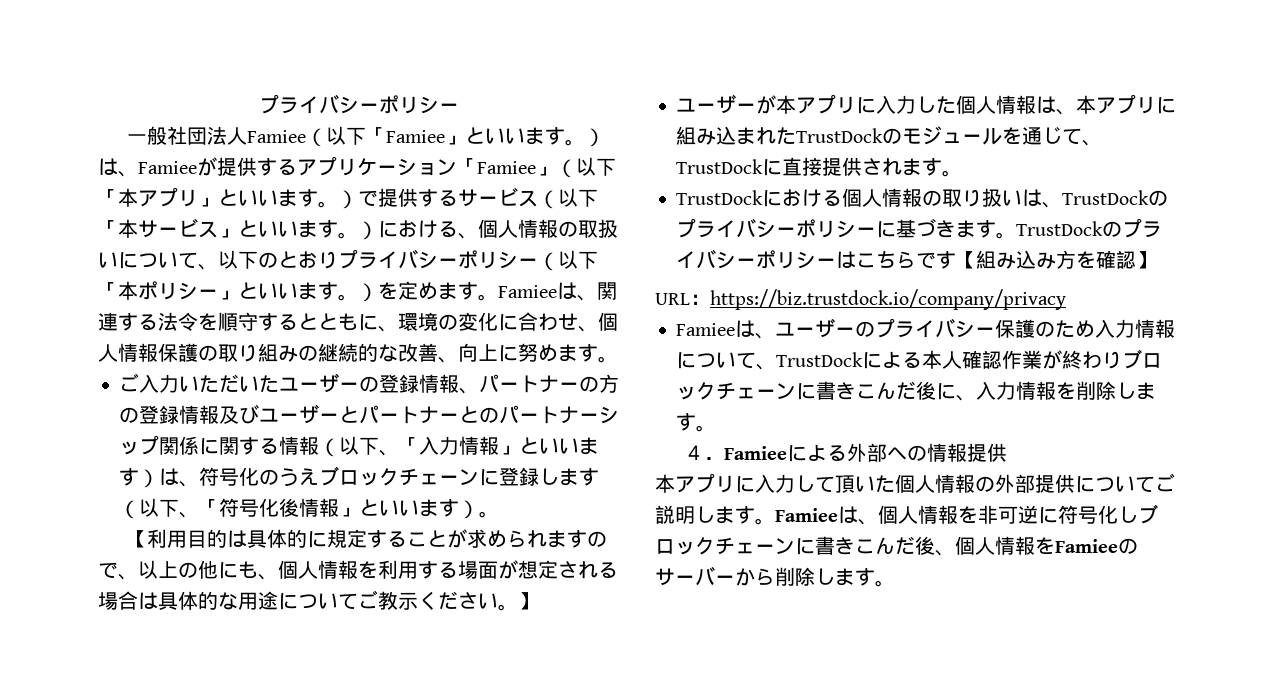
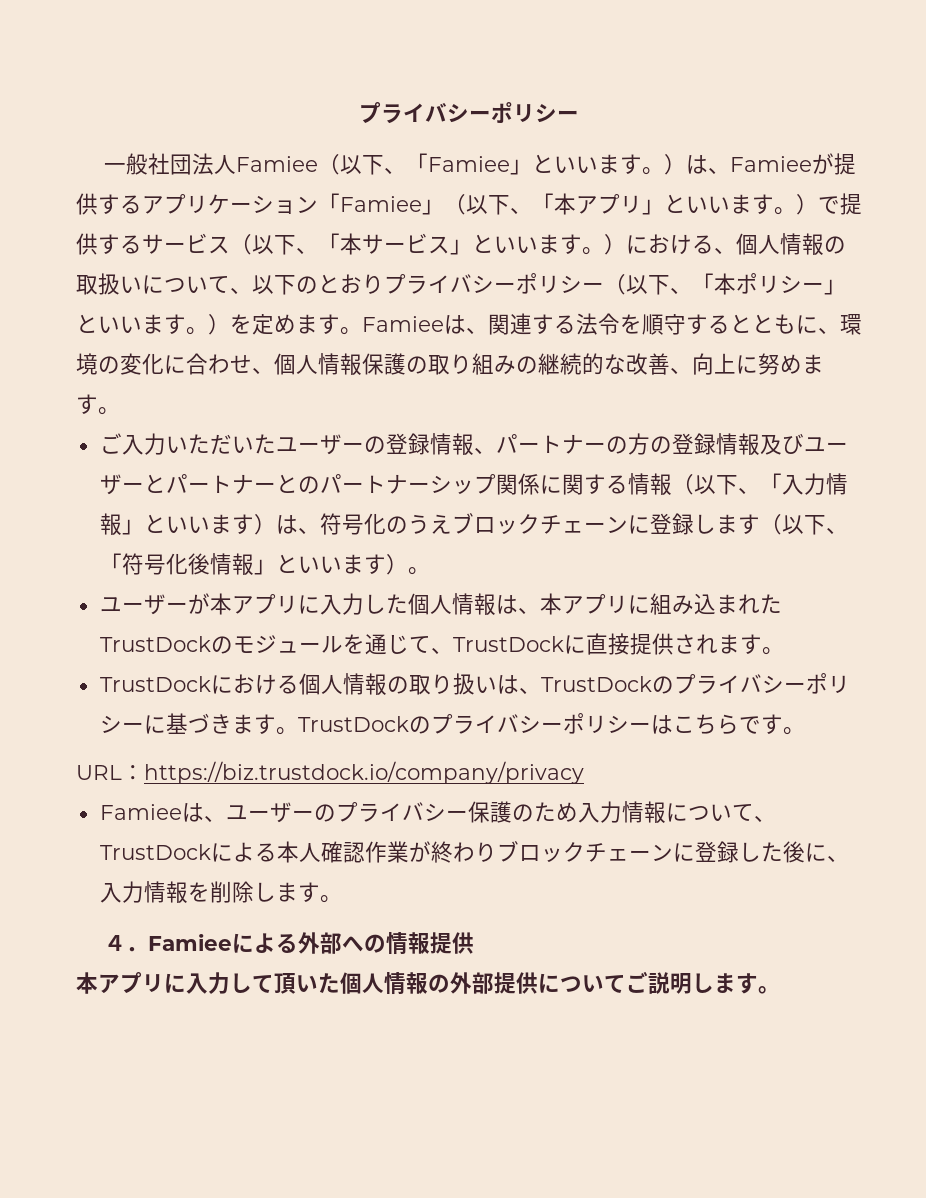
- 一般社団法人Famiee（以下「Famiee」といいます。）は、Famieeが提供するアプリケーション「Famiee」（以下「本アプリ」といいます。）で提供するサービス（以下「本サービス」といいます。）における、個人情報の取扱いについて、以下のとおりプライバシーポリシー（以下「本ポリシー」といいます。）を定めます。
+ 一般社団法人Famiee（以下、「Famiee」といいます。）は、Famieeが提供するアプリケーション「Famiee」（以下、「本アプリ」といいます。）で提供するサービス（以下、「本サービス」といいます。）における、個人情報の取扱いについて、以下のとおりプライバシーポリシー（以下、「本ポリシー」といいます。）を定めます。
- 【利用目的は具体的に規定することが求められますので、以上の他にも、個人情報を利用する場面が想定される場合は具体的な用途についてご教示ください。】
- TrustDockのプライバシーポリシーはこちらです【組み込み方を確認】
+ TrustDockのプライバシーポリシーはこちらです。
- Famieeは、ユーザーのプライバシー保護のため入力情報について、TrustDockによる本人確認作業が終わりブロックチェーンに書きこんだ後に、入力情報を削除します。
+ Famieeは、ユーザーのプライバシー保護のため入力情報について、TrustDockによる本人確認作業が終わりブロックチェーンに登録した後に、入力情報を削除します。
- Famieeは、個人情報を非可逆に符号化しブロックチェーンに書きこんだ後、個人情報をFamieeのサーバーから削除します。

